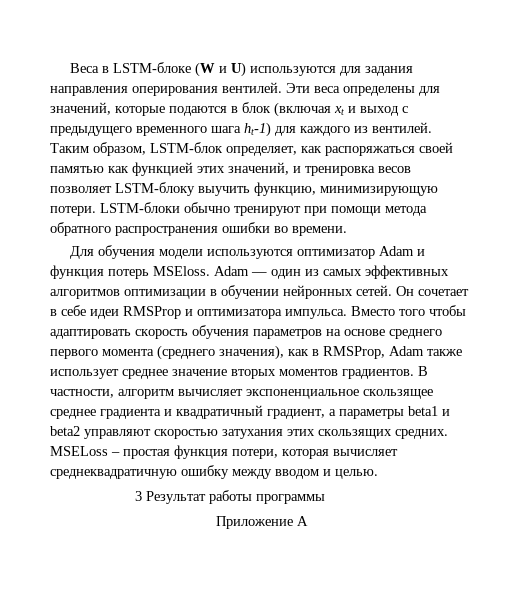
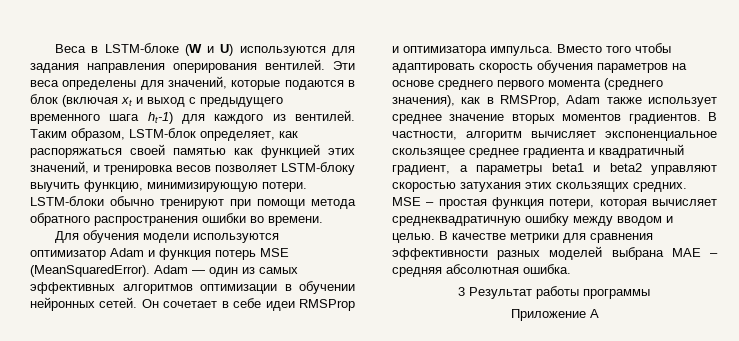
- Для обучения модели используются оптимизатор Adam и функция потерь MSEloss.
+ Для обучения модели используются оптимизатор Adam и функция потерь MSE (MeanSquaredError).
- MSELoss – простая функция потери, которая вычисляет среднеквадратичную ошибку между вводом и целью.
+ MSE – простая функция потери, которая вычисляет среднеквадратичную ошибку между вводом и целью. В качестве метрики для сравнения эффективности разных моделей выбрана МАЕ – средняя абсолютная ошибка.

